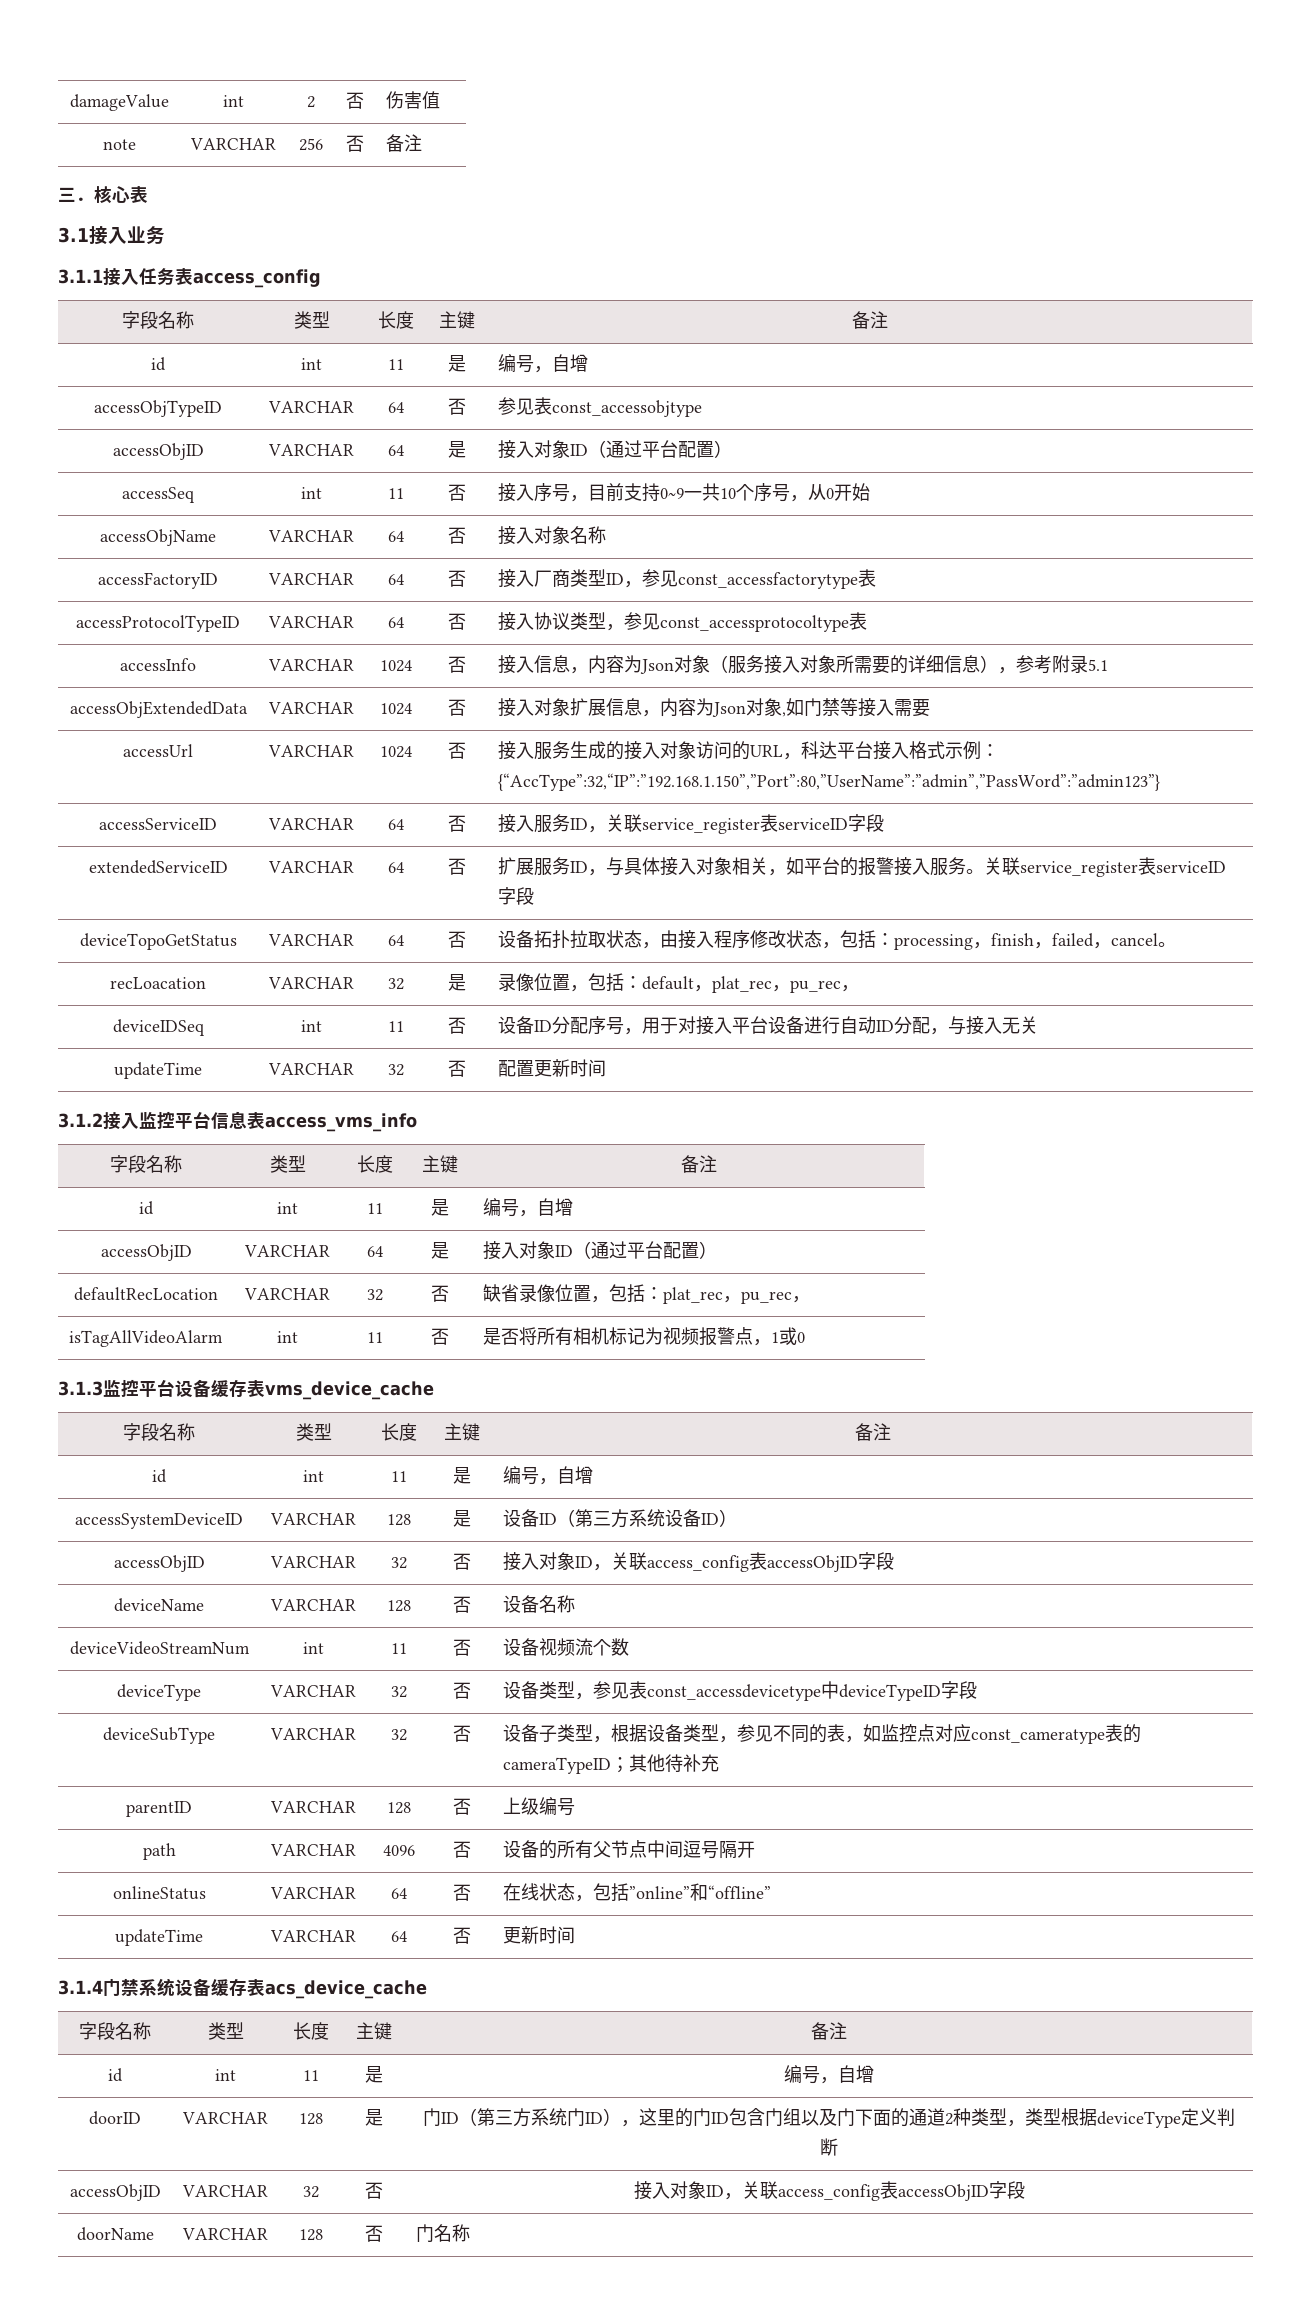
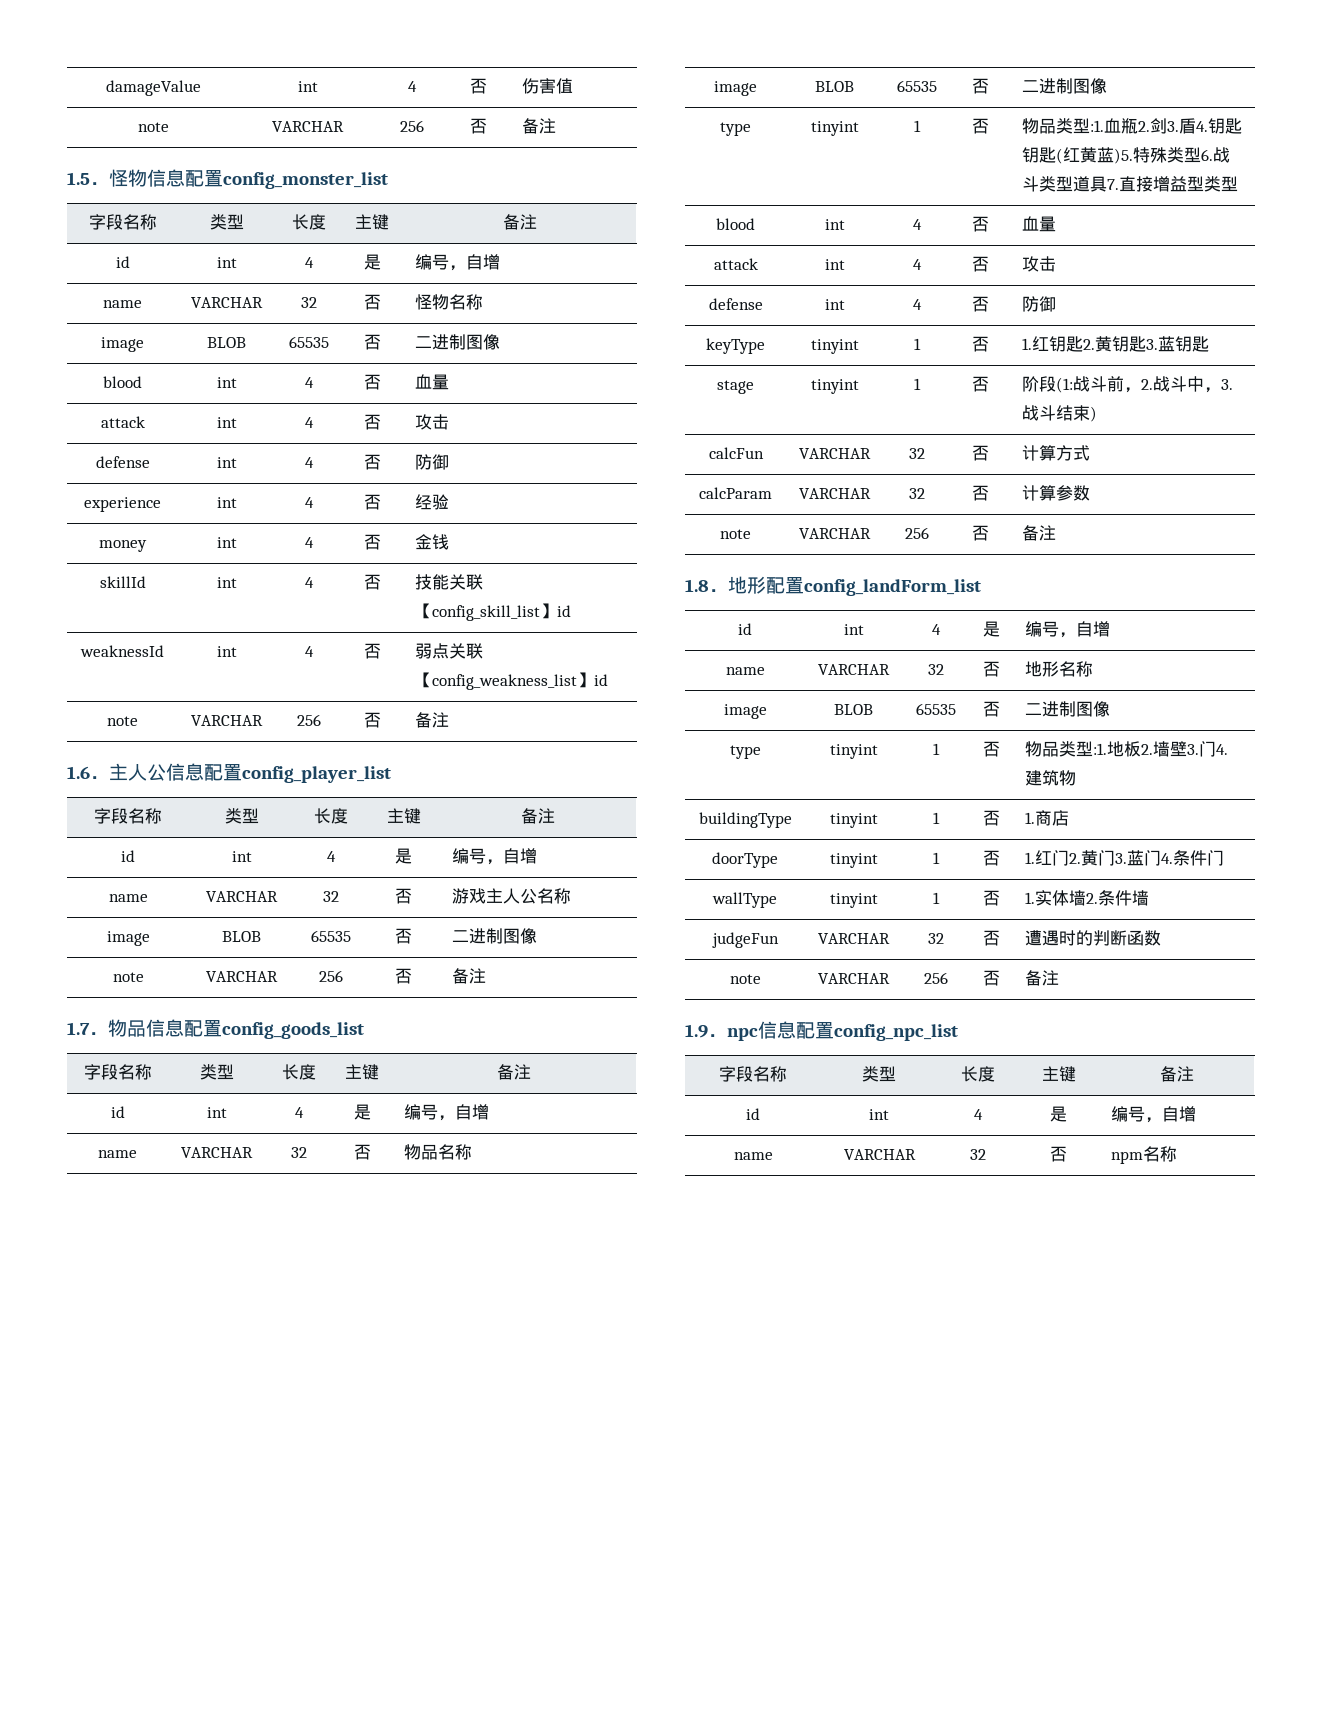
- damageValue | int | 2 | 否 | 伤害值
+ damageValue | int | 4 | 否 | 伤害值
- 三．核心表
- 3.1接入业务
- 3.1.1接入任务表access_config
+ 1.5．怪物信息配置config_monster_list
  字段名称 | 类型 | 长度 | 主键 | 备注
- id | int | 11 | 是 | 编号，自增
- accessObjTypeID | VARCHAR | 64 | 否 | 参见表const_accessobjtype
- accessObjID | VARCHAR | 64 | 是 | 接入对象ID（通过平台配置）
- accessSeq | int | 11 | 否 | 接入序号，目前支持0~9一共10个序号，从0开始
- accessObjName | VARCHAR | 64 | 否 | 接入对象名称
- accessFactoryID | VARCHAR | 64 | 否 | 接入厂商类型ID，参见const_accessfactorytype表
- accessProtocolTypeID | VARCHAR | 64 | 否 | 接入协议类型，参见const_accessprotocoltype表
- accessInfo | VARCHAR | 1024 | 否 | 接入信息，内容为Json对象（服务接入对象所需要的详细信息），参考附录5.1
- accessObjExtendedData | VARCHAR | 1024 | 否 | 接入对象扩展信息，内容为Json对象,如门禁等接入需要
- accessUrl | VARCHAR | 1024 | 否 | 接入服务生成的接入对象访问的URL，科达平台接入格式示例：{“AccType”:32,“IP”:”192.168.1.150”,”Port”:80,”UserName”:”admin”,”PassWord”:”admin123”}
- accessServiceID | VARCHAR | 64 | 否 | 接入服务ID，关联service_register表serviceID字段
- extendedServiceID | VARCHAR | 64 | 否 | 扩展服务ID，与具体接入对象相关，如平台的报警接入服务。关联service_register表serviceID字段
- deviceTopoGetStatus | VARCHAR | 64 | 否 | 设备拓扑拉取状态，由接入程序修改状态，包括：processing，finish，failed，cancel。
- recLoacation | VARCHAR | 32 | 是 | 录像位置，包括：default，plat_rec，pu_rec，
- deviceIDSeq | int | 11 | 否 | 设备ID分配序号，用于对接入平台设备进行自动ID分配，与接入无关
- updateTime | VARCHAR | 32 | 否 | 配置更新时间
- 3.1.2接入监控平台信息表access_vms_info
+ id | int | 4 | 是 | 编号，自增
+ name | VARCHAR | 32 | 否 | 怪物名称
+ image | BLOB | 65535 | 否 | 二进制图像
+ blood | int | 4 | 否 | 血量
+ attack | int | 4 | 否 | 攻击
+ defense | int | 4 | 否 | 防御
+ experience | int | 4 | 否 | 经验
+ money | int | 4 | 否 | 金钱
+ skillId | int | 4 | 否 | 技能关联【config_skill_list】id
+ weaknessId | int | 4 | 否 | 弱点关联【config_weakness_list】id
+ note | VARCHAR | 256 | 否 | 备注
+ 1.6．主人公信息配置config_player_list
  字段名称 | 类型 | 长度 | 主键 | 备注
- id | int | 11 | 是 | 编号，自增
- accessObjID | VARCHAR | 64 | 是 | 接入对象ID（通过平台配置）
- defaultRecLocation | VARCHAR | 32 | 否 | 缺省录像位置，包括：plat_rec，pu_rec，
- isTagAllVideoAlarm | int | 11 | 否 | 是否将所有相机标记为视频报警点，1或0
- 3.1.3监控平台设备缓存表vms_device_cache
+ id | int | 4 | 是 | 编号，自增
+ name | VARCHAR | 32 | 否 | 游戏主人公名称
+ image | BLOB | 65535 | 否 | 二进制图像
+ note | VARCHAR | 256 | 否 | 备注
+ 1.7．物品信息配置config_goods_list
  字段名称 | 类型 | 长度 | 主键 | 备注
- id | int | 11 | 是 | 编号，自增
- accessSystemDeviceID | VARCHAR | 128 | 是 | 设备ID（第三方系统设备ID）
- accessObjID | VARCHAR | 32 | 否 | 接入对象ID，关联access_config表accessObjID字段
- deviceName | VARCHAR | 128 | 否 | 设备名称
- deviceVideoStreamNum | int | 11 | 否 | 设备视频流个数
- deviceType | VARCHAR | 32 | 否 | 设备类型，参见表const_accessdevicetype中deviceTypeID字段
- deviceSubType | VARCHAR | 32 | 否 | 设备子类型，根据设备类型，参见不同的表，如监控点对应const_cameratype表的cameraTypeID；其他待补充
- parentID | VARCHAR | 128 | 否 | 上级编号
- path | VARCHAR | 4096 | 否 | 设备的所有父节点中间逗号隔开
- onlineStatus | VARCHAR | 64 | 否 | 在线状态，包括”online”和“offline”
- updateTime | VARCHAR | 64 | 否 | 更新时间
- 3.1.4门禁系统设备缓存表acs_device_cache
+ id | int | 4 | 是 | 编号，自增
+ name | VARCHAR | 32 | 否 | 物品名称
+ image | BLOB | 65535 | 否 | 二进制图像
+ type | tinyint | 1 | 否 | 物品类型:1.血瓶2.剑3.盾4.钥匙钥匙(红黄蓝)5.特殊类型6.战斗类型道具7.直接增益型类型
+ blood | int | 4 | 否 | 血量
+ attack | int | 4 | 否 | 攻击
+ defense | int | 4 | 否 | 防御
+ keyType | tinyint | 1 | 否 | 1.红钥匙2.黄钥匙3.蓝钥匙
+ stage | tinyint | 1 | 否 | 阶段(1:战斗前，2.战斗中，3.战斗结束)
+ calcFun | VARCHAR | 32 | 否 | 计算方式
+ calcParam | VARCHAR | 32 | 否 | 计算参数
+ note | VARCHAR | 256 | 否 | 备注
+ 1.8．地形配置config_landForm_list
+ id | int | 4 | 是 | 编号，自增
+ name | VARCHAR | 32 | 否 | 地形名称
+ image | BLOB | 65535 | 否 | 二进制图像
+ type | tinyint | 1 | 否 | 物品类型:1.地板2.墙壁3.门4.建筑物
+ buildingType | tinyint | 1 | 否 | 1.商店
+ doorType | tinyint | 1 | 否 | 1.红门2.黄门3.蓝门4.条件门
+ wallType | tinyint | 1 | 否 | 1.实体墙2.条件墙
+ judgeFun | VARCHAR | 32 | 否 | 遭遇时的判断函数
+ note | VARCHAR | 256 | 否 | 备注
+ 1.9．npc信息配置config_npc_list
  字段名称 | 类型 | 长度 | 主键 | 备注
- id | int | 11 | 是 | 编号，自增
- doorID | VARCHAR | 128 | 是 | 门ID（第三方系统门ID），这里的门ID包含门组以及门下面的通道2种类型，类型根据deviceType定义判断
- accessObjID | VARCHAR | 32 | 否 | 接入对象ID，关联access_config表accessObjID字段
- doorName | VARCHAR | 128 | 否 | 门名称
+ id | int | 4 | 是 | 编号，自增
+ name | VARCHAR | 32 | 否 | npm名称

